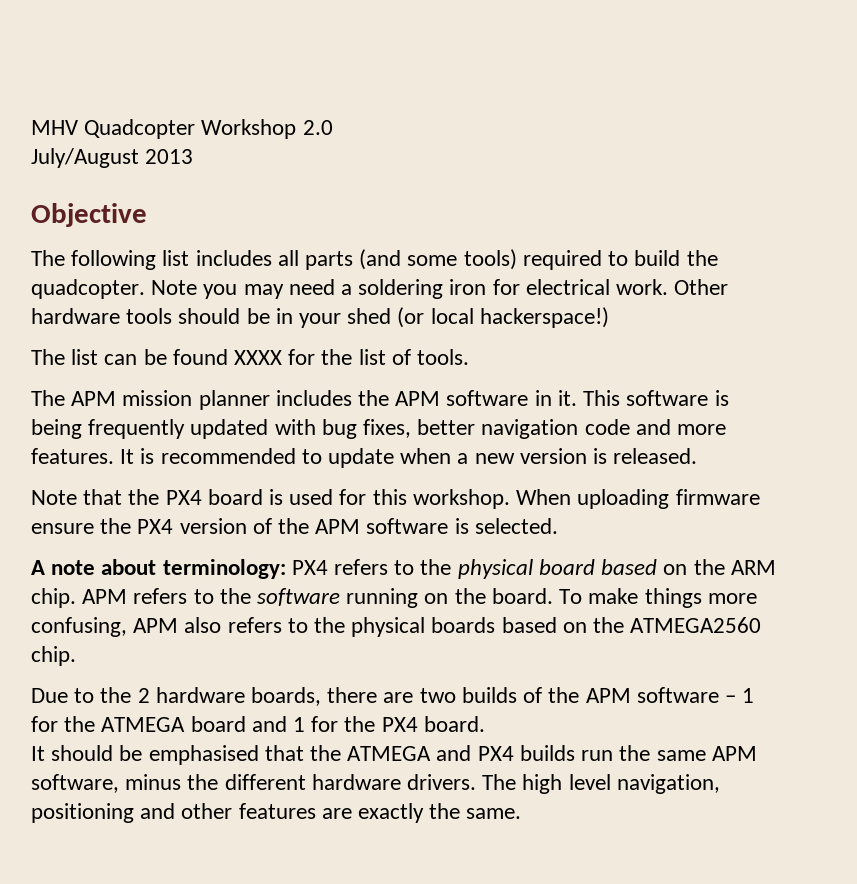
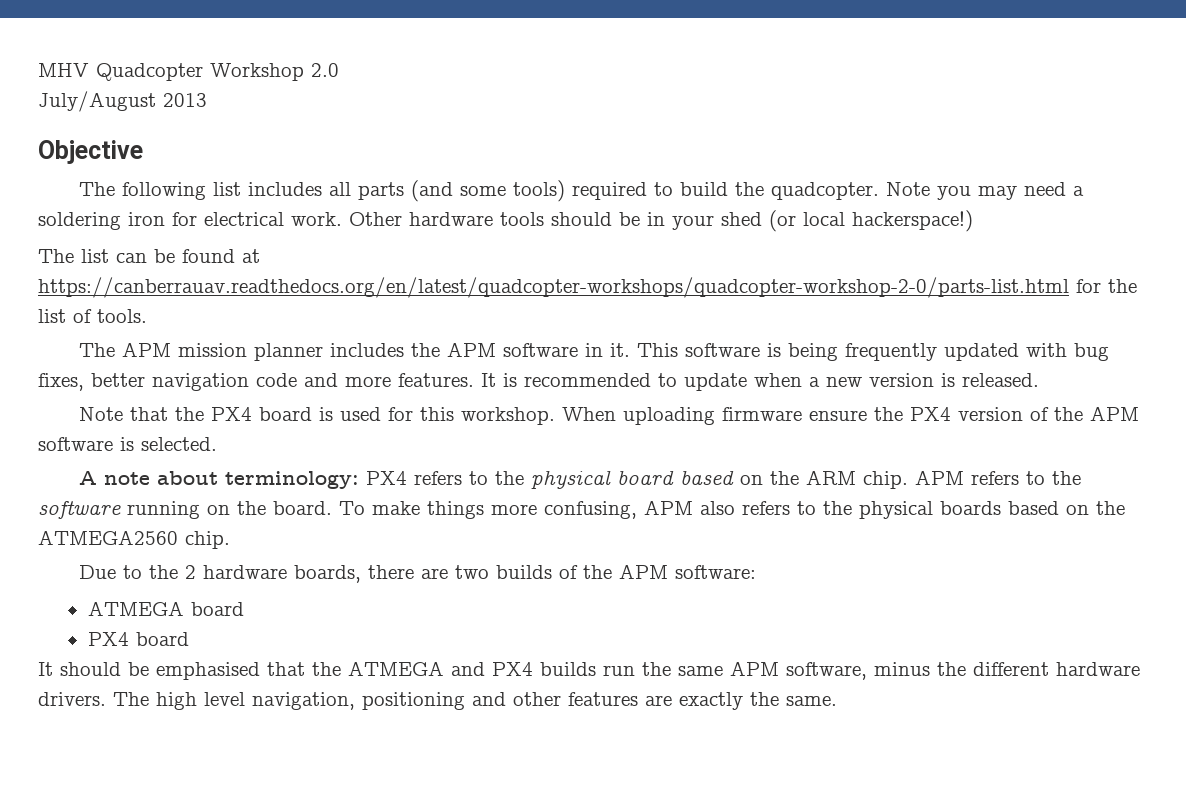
- The list can be found XXXX for the list of tools.
+ The list can be found at https://canberrauav.readthedocs.org/en/latest/quadcopter-workshops/quadcopter-workshop-2-0/parts-list.html for the list of tools.
- Due to the 2 hardware boards, there are two builds of the APM software – 1 for the ATMEGA board and 1 for the PX4 board.
+ Due to the 2 hardware boards, there are two builds of the APM software:
+ ATMEGA board
+ PX4 board

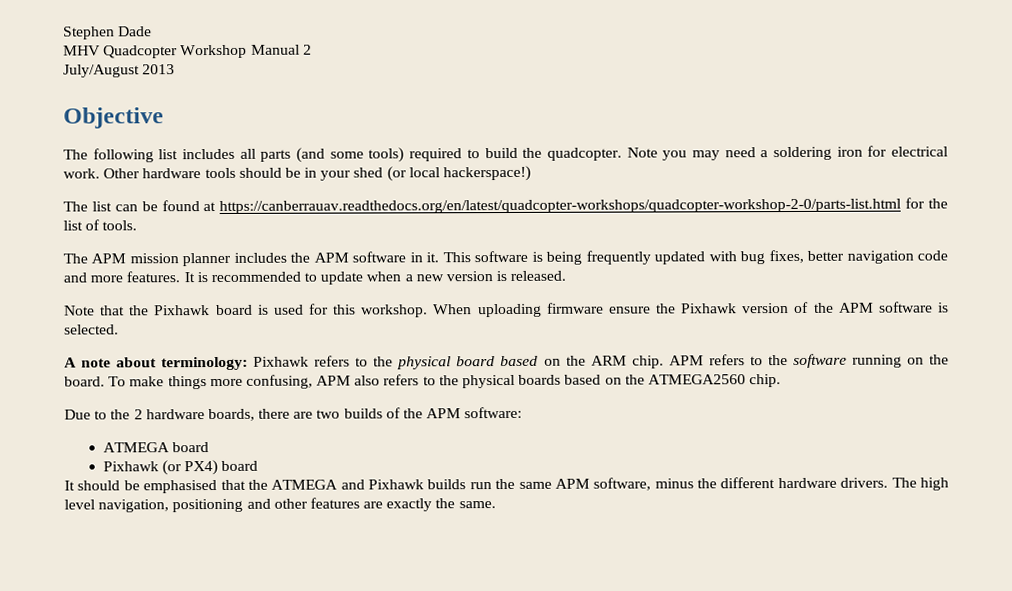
+ Stephen Dade
- MHV Quadcopter Workshop 2.0
+ MHV Quadcopter Workshop Manual 2
- Note that the PX4 board is used for this workshop.
+ Note that the Pixhawk board is used for this workshop.
- When uploading firmware ensure the PX4 version of the APM software is selected.
+ When uploading firmware ensure the Pixhawk version of the APM software is selected.
- A note about terminology: PX4 refers to the physical board based on the ARM chip.
+ A note about terminology: Pixhawk refers to the physical board based on the ARM chip.
  ATMEGA board
- PX4 board
+ Pixhawk (or PX4) board
- It should be emphasised that the ATMEGA and PX4 builds run the same APM software, minus the different hardware drivers.
+ It should be emphasised that the ATMEGA and Pixhawk builds run the same APM software, minus the different hardware drivers.

